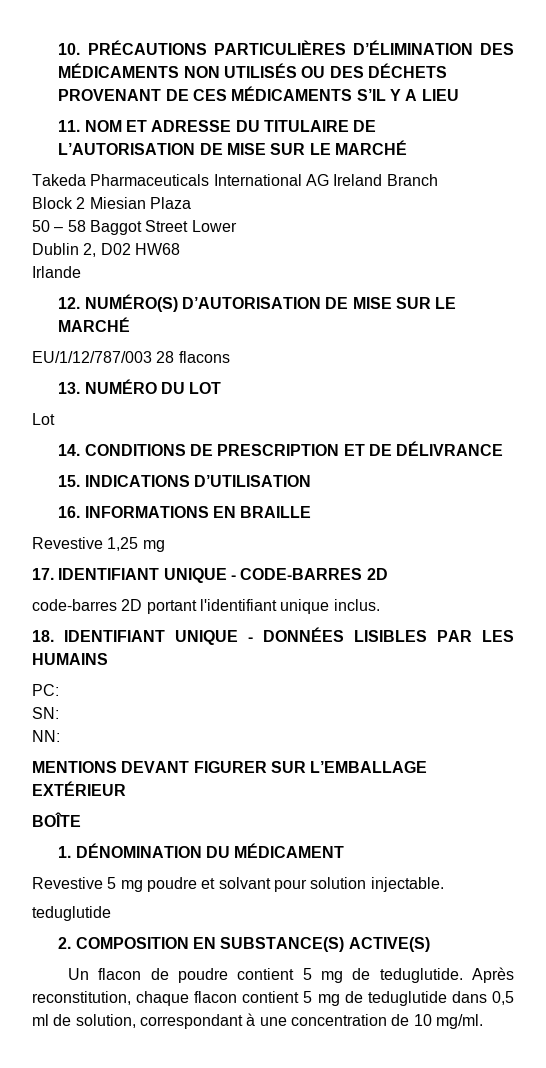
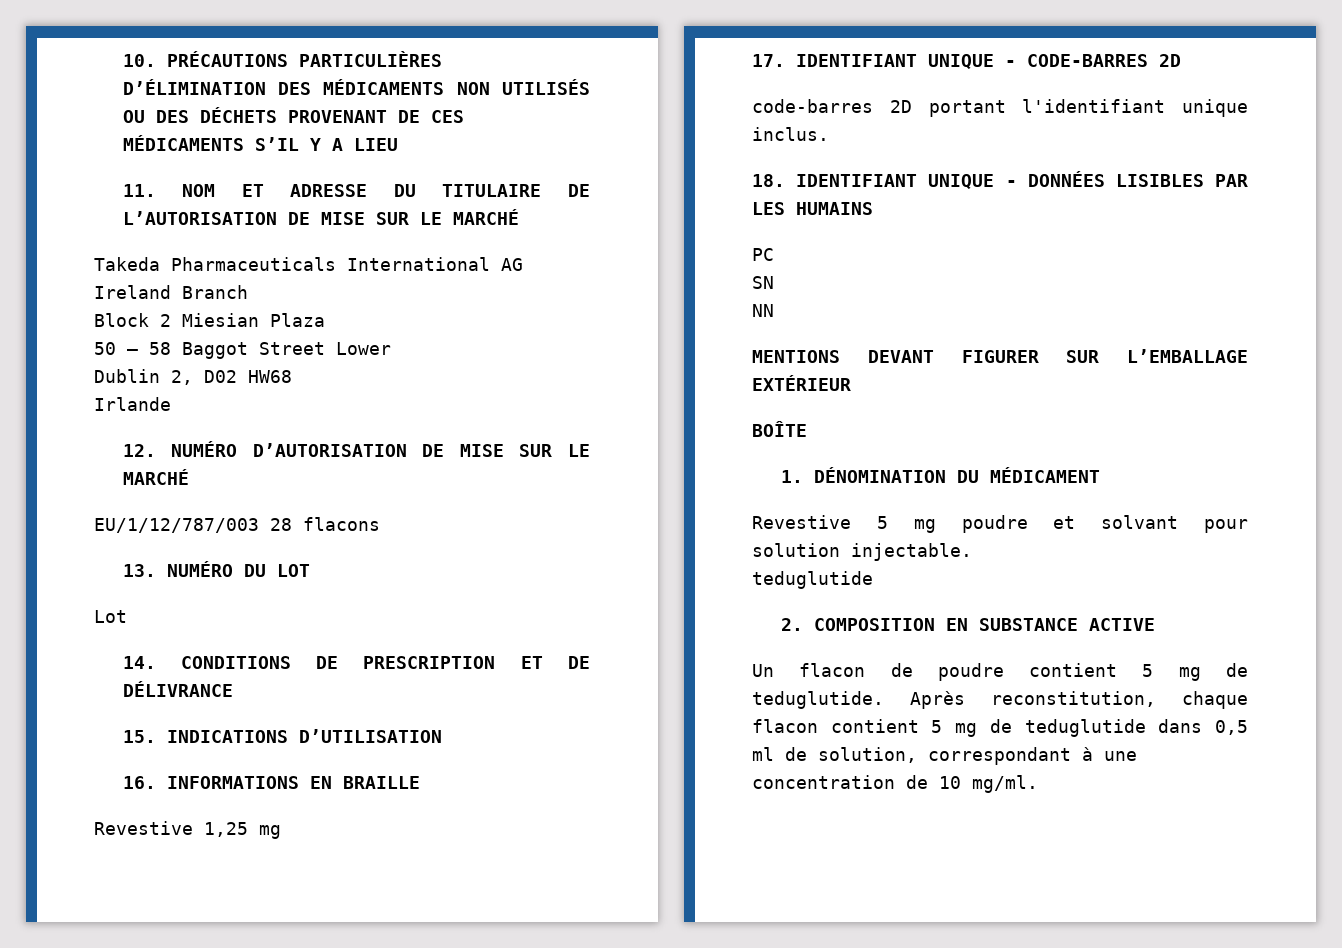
- 12. NUMÉRO(S) D’AUTORISATION DE MISE SUR LE MARCHÉ
+ 12. NUMÉRO D’AUTORISATION DE MISE SUR LE MARCHÉ
- PC:
- SN:
- NN:
+ PC
+ SN
+ NN
- 2. COMPOSITION EN SUBSTANCE(S) ACTIVE(S)
+ 2. COMPOSITION EN SUBSTANCE ACTIVE

